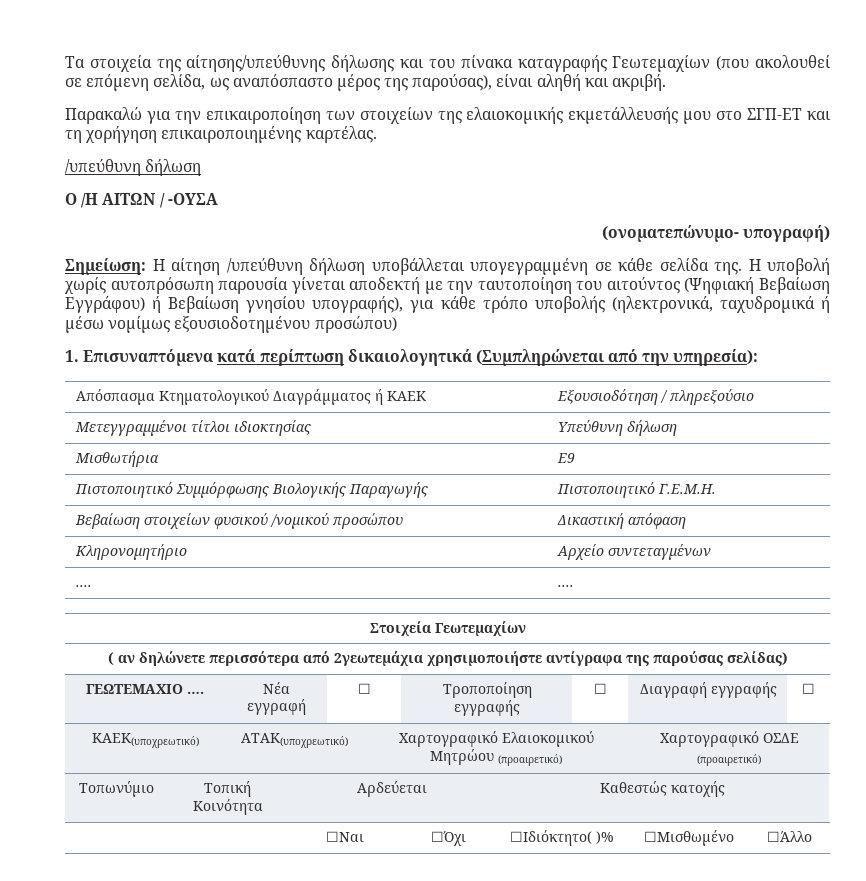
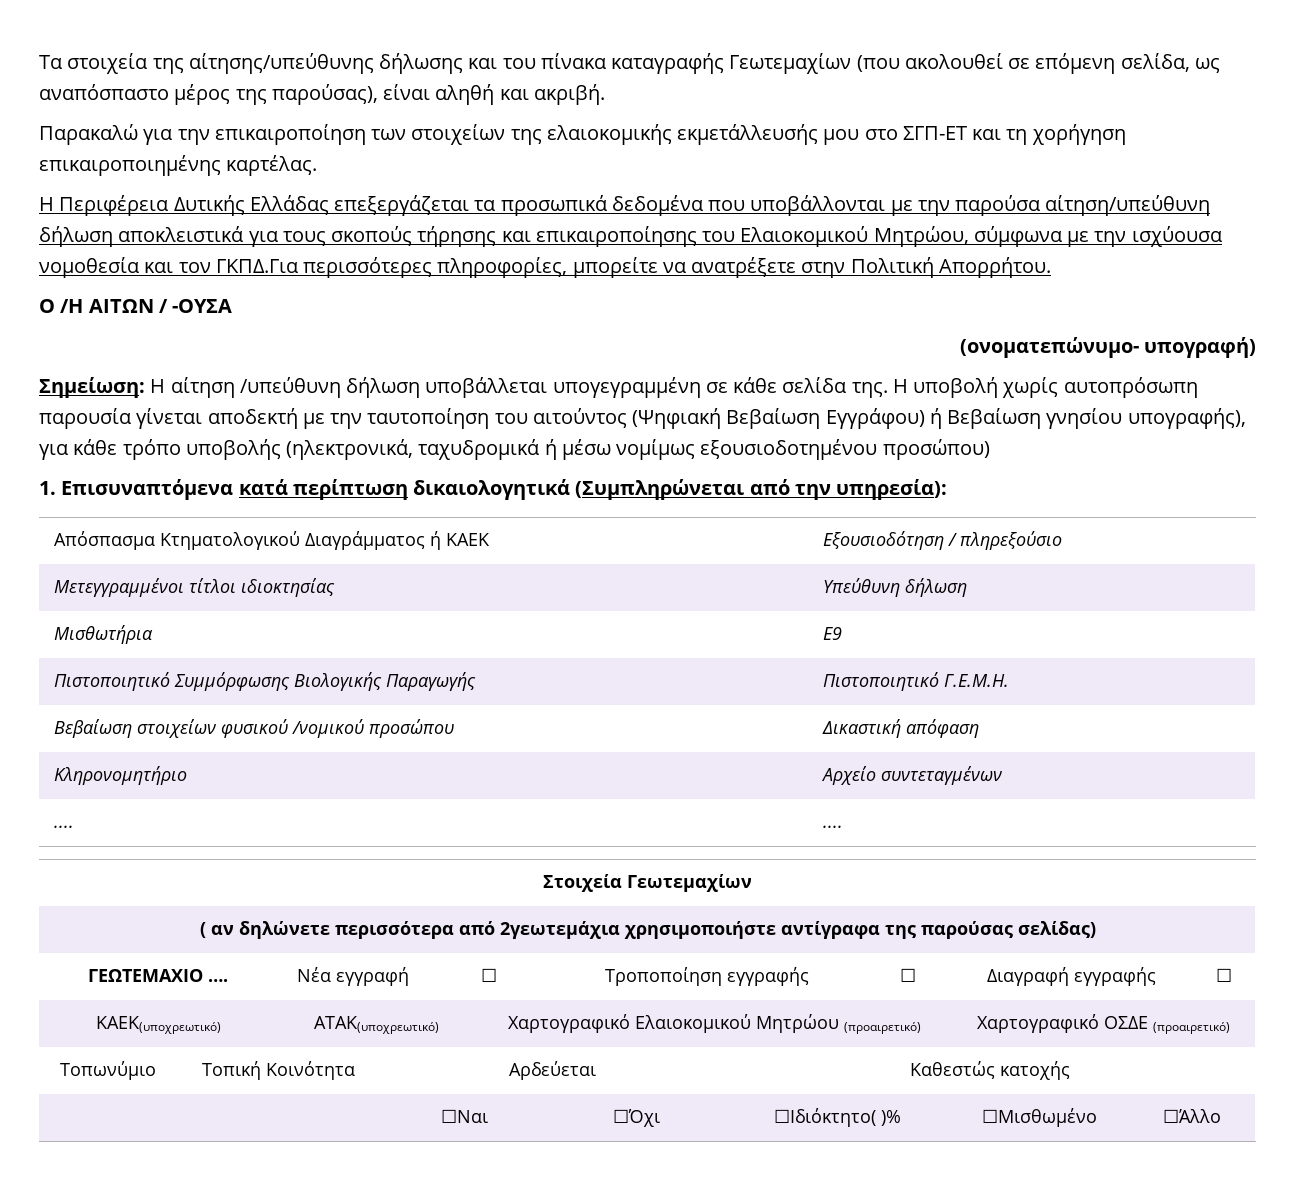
  Παρακαλώ για την επικαιροποίηση των στοιχείων της ελαιοκομικής εκμετάλλευσής μου στο ΣΓΠ-ΕΤ και τη χορήγηση επικαιροποιημένης καρτέλας.
- /υπεύθυνη δήλωση
+ Η Περιφέρεια Δυτικής Ελλάδας επεξεργάζεται τα προσωπικά δεδομένα που υποβάλλονται με την παρούσα αίτηση/υπεύθυνη δήλωση αποκλειστικά για τους σκοπούς τήρησης και επικαιροποίησης του Ελαιοκομικού Μητρώου, σύμφωνα με την ισχύουσα νομοθεσία και τον ΓΚΠΔ.Για περισσότερες πληροφορίες, μπορείτε να ανατρέξετε στην Πολιτική Απορρήτου.

